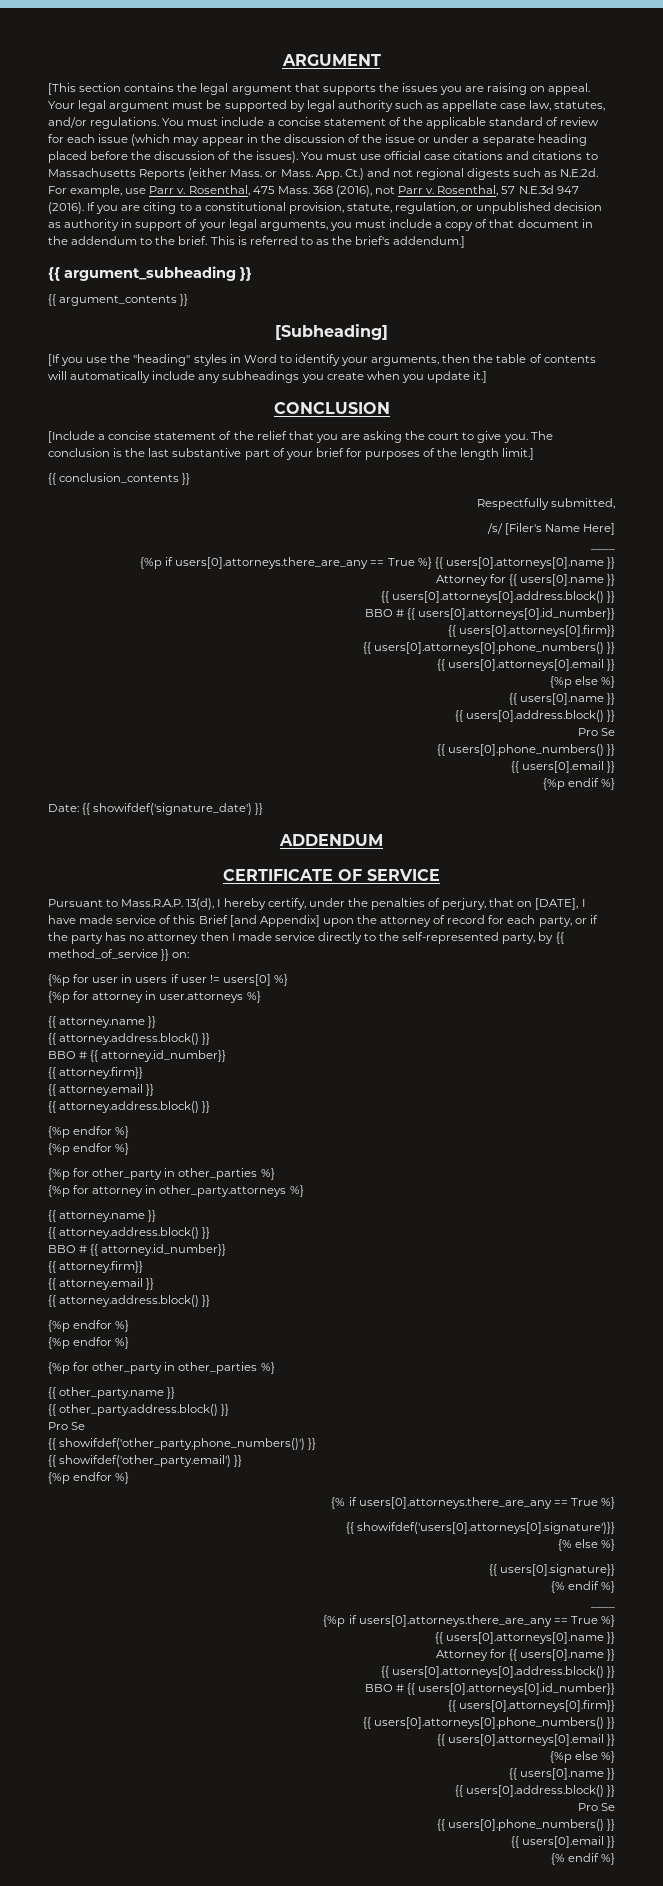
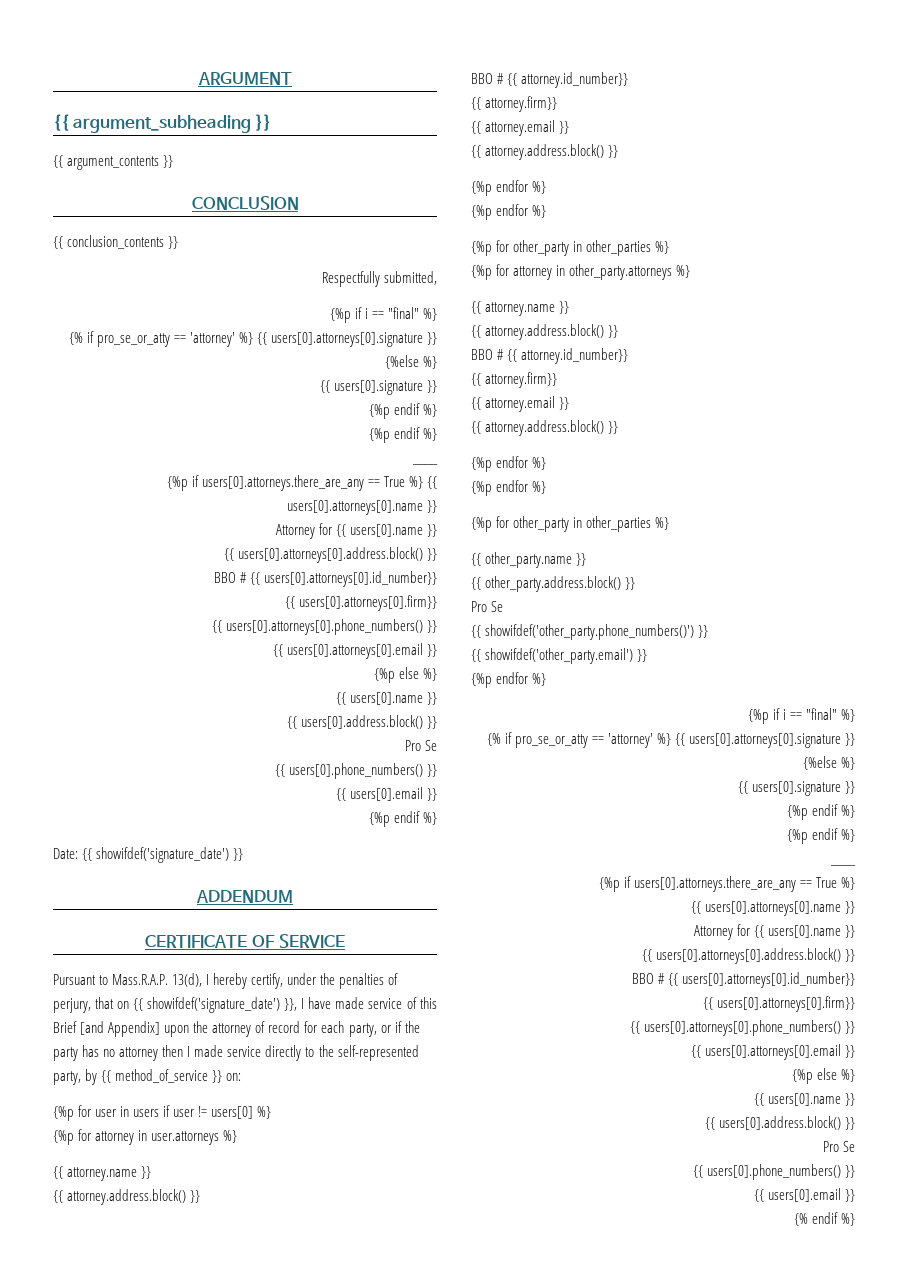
- [This section contains the legal argument that supports the issues you are raising on appeal. Your legal argument must be supported by legal authority such as appellate case law, statutes, and/or regulations. You must include a concise statement of the applicable standard of review for each issue (which may appear in the discussion of the issue or under a separate heading placed before the discussion of the issues). You must use official case citations and citations to Massachusetts Reports (either Mass. or Mass. App. Ct.) and not regional digests such as N.E.2d. For example, use Parr v. Rosenthal, 475 Mass. 368 (2016), not Parr v. Rosenthal, 57 N.E.3d 947 (2016). If you are citing to a constitutional provision, statute, regulation, or unpublished decision as authority in support of your legal arguments, you must include a copy of that document in the addendum to the brief. This is referred to as the brief's addendum.]
- [Subheading]
- [If you use the "heading" styles in Word to identify your arguments, then the table of contents will automatically include any subheadings you create when you update it.]
  CONCLUSION
- [Include a concise statement of the relief that you are asking the court to give you. The conclusion is the last substantive part of your brief for purposes of the length limit.]
  Respectfully submitted,
- /s/ [Filer's Name Here]
+ {%p if i == "final" %}
+ {% if pro_se_or_atty == 'attorney' %} {{ users[0].attorneys[0].signature }} {%else %}
+ {{ users[0].signature }}
+ {%p endif %}
+ {%p endif %}
- Pursuant to Mass.R.A.P. 13(d), I hereby certify, under the penalties of perjury, that on [DATE], I have made service of this Brief [and Appendix] upon the attorney of record for each party, or if the party has no attorney then I made service directly to the self-represented party, by {{ method_of_service }} on:
+ Pursuant to Mass.R.A.P. 13(d), I hereby certify, under the penalties of perjury, that on {{ showifdef('signature_date') }}, I have made service of this Brief [and Appendix] upon the attorney of record for each party, or if the party has no attorney then I made service directly to the self-represented party, by {{ method_of_service }} on:
  {{ showifdef('other_party.email') }}
  {%p endfor %}
- {% if users[0].attorneys.there_are_any == True %}
- {{ showifdef('users[0].attorneys[0].signature')}}
- {% else %}
- {{ users[0].signature}}
- {% endif %}
+ {%p if i == "final" %}
+ {% if pro_se_or_atty == 'attorney' %} {{ users[0].attorneys[0].signature }} {%else %}
+ {{ users[0].signature }}
+ {%p endif %}
+ {%p endif %}

